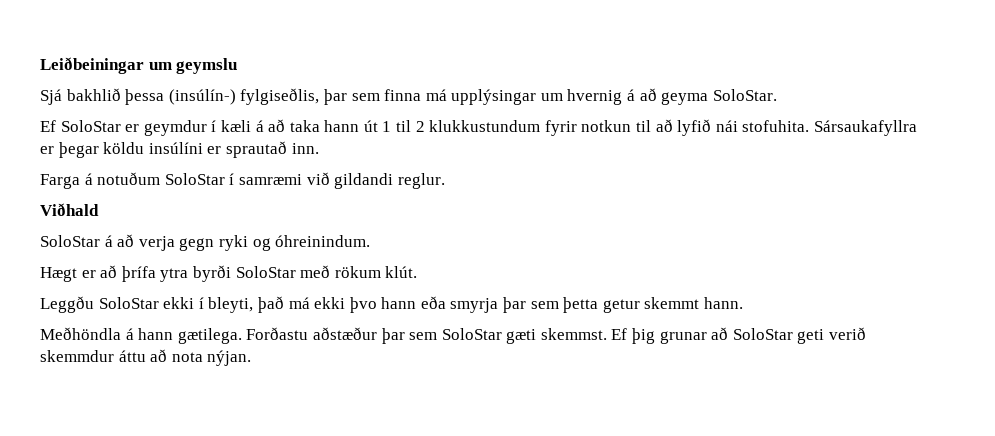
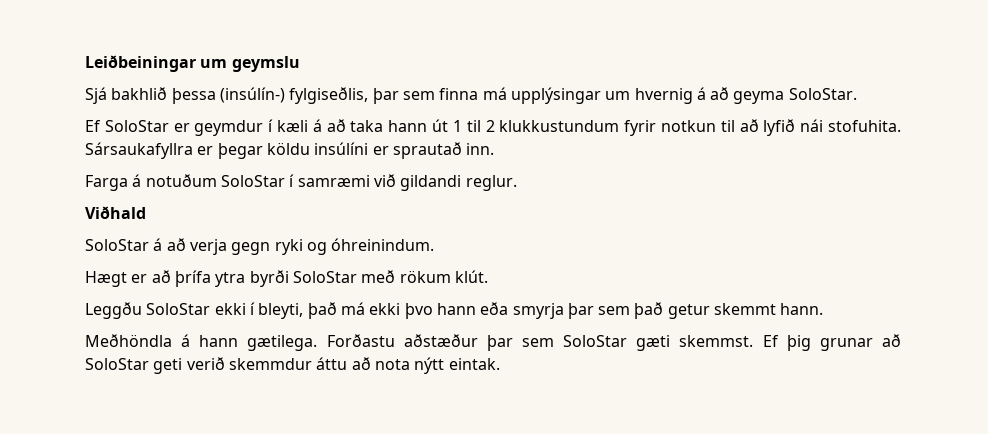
- Leggðu SoloStar ekki í bleyti, það má ekki þvo hann eða smyrja þar sem þetta getur skemmt hann.
+ Leggðu SoloStar ekki í bleyti, það má ekki þvo hann eða smyrja þar sem það getur skemmt hann.
- Ef þig grunar að SoloStar geti verið skemmdur áttu að nota nýjan.
+ Ef þig grunar að SoloStar geti verið skemmdur áttu að nota nýtt eintak.

